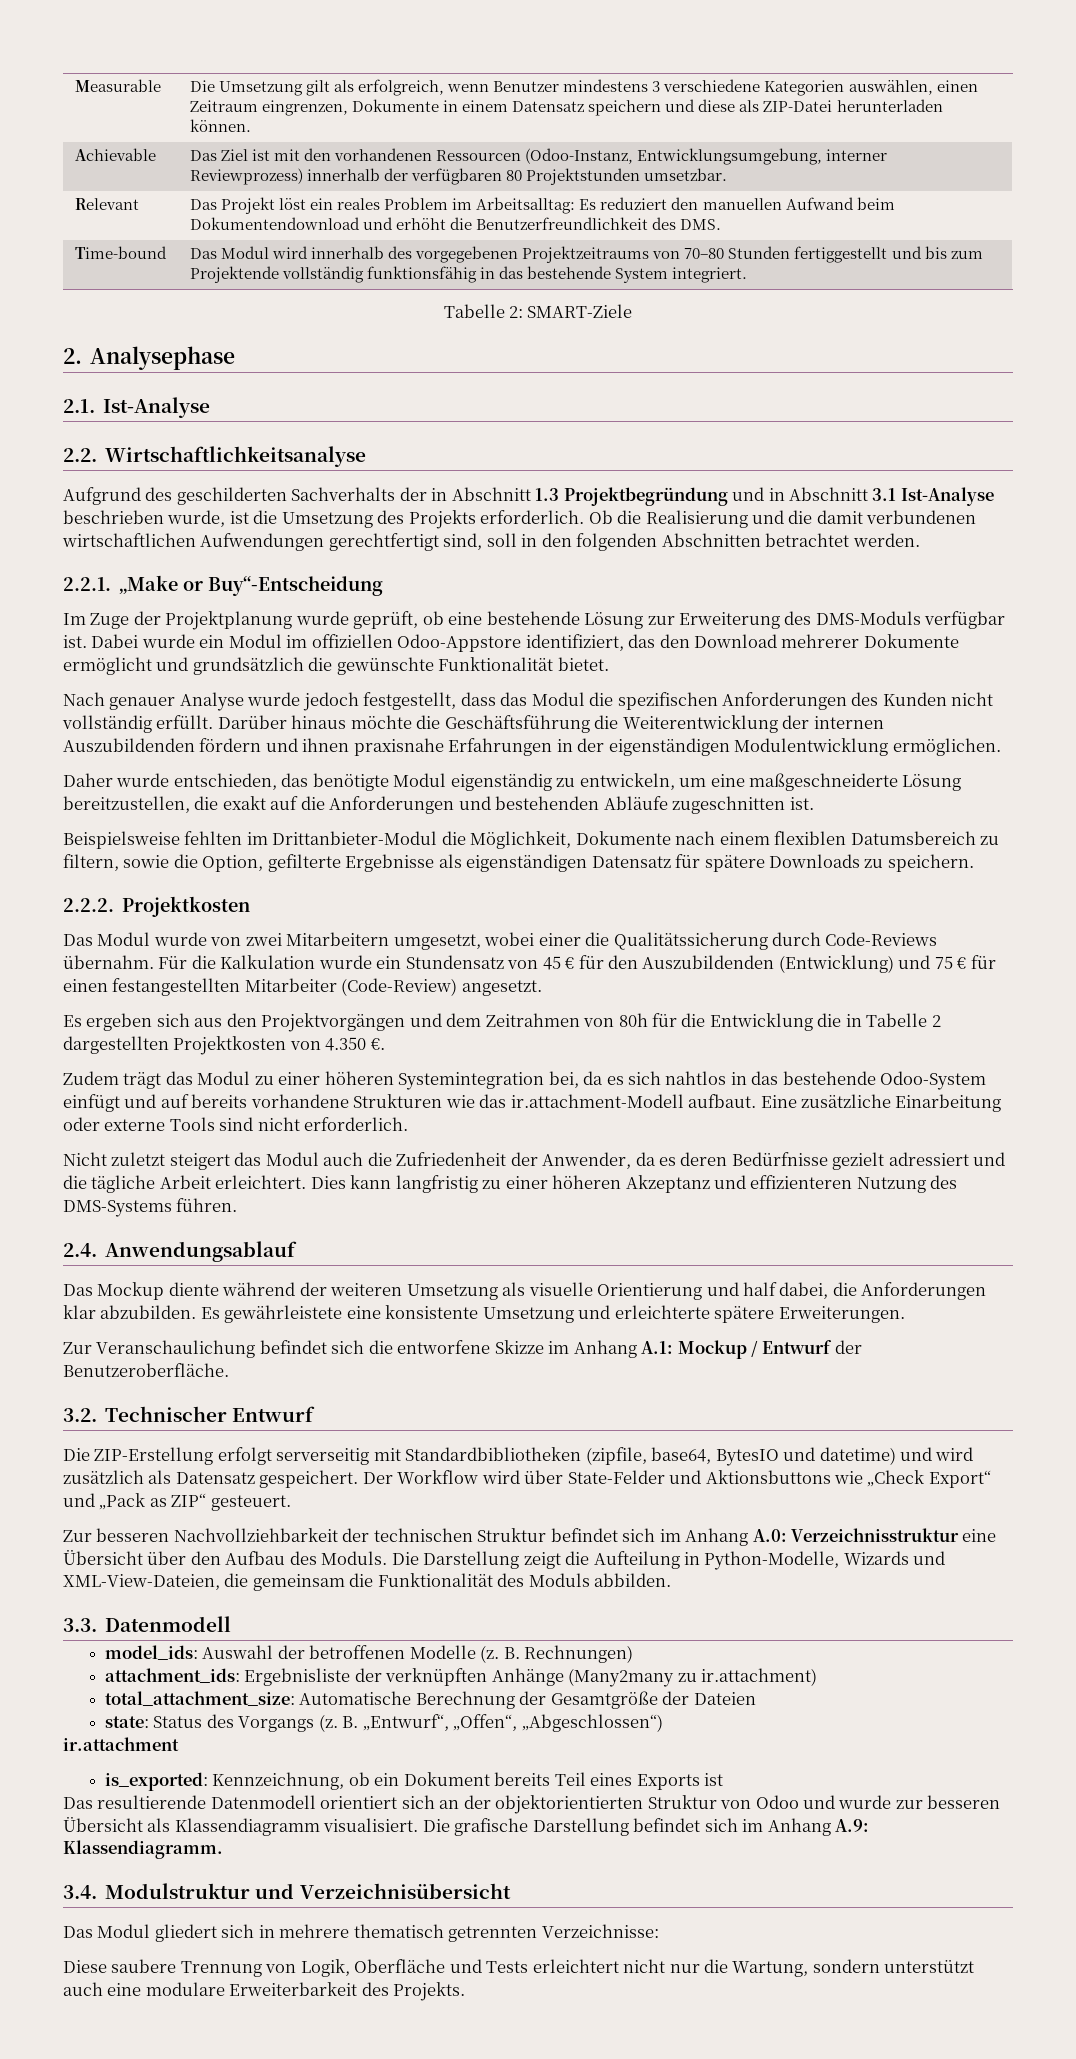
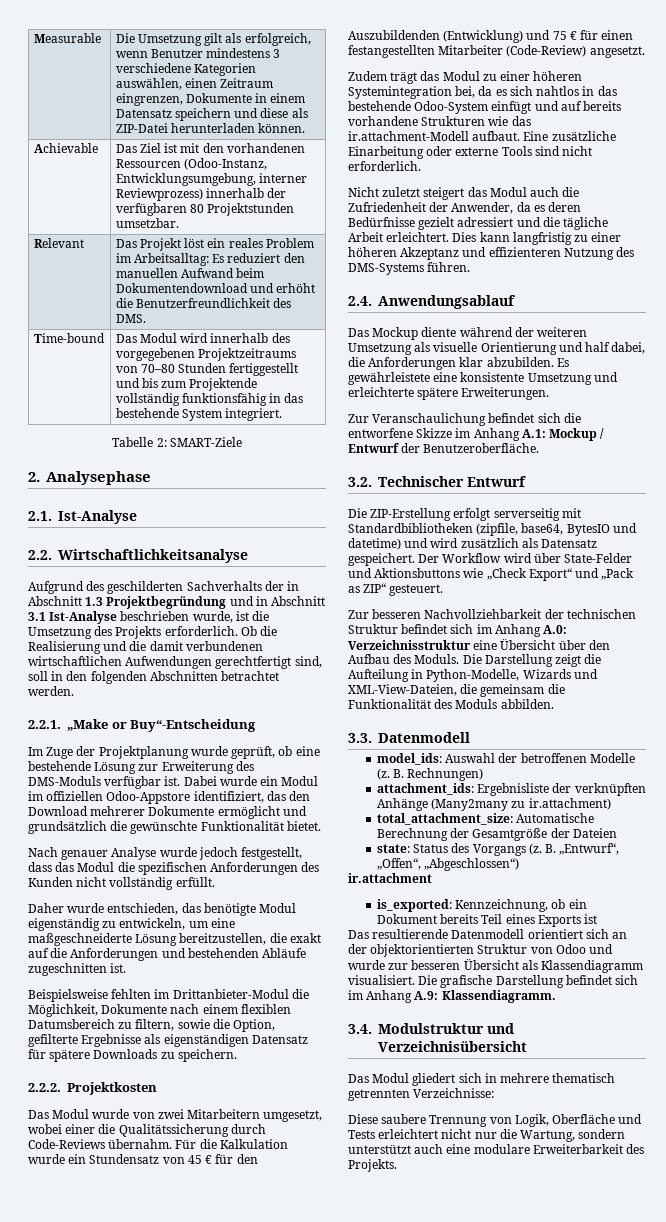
- Darüber hinaus möchte die Geschäftsführung die Weiterentwicklung der internen Auszubildenden fördern und ihnen praxisnahe Erfahrungen in der eigenständigen Modulentwicklung ermöglichen.
- Es ergeben sich aus den Projektvorgängen und dem Zeitrahmen von 80h für die Entwicklung die in Tabelle 2 dargestellten Projektkosten von 4.350 €.

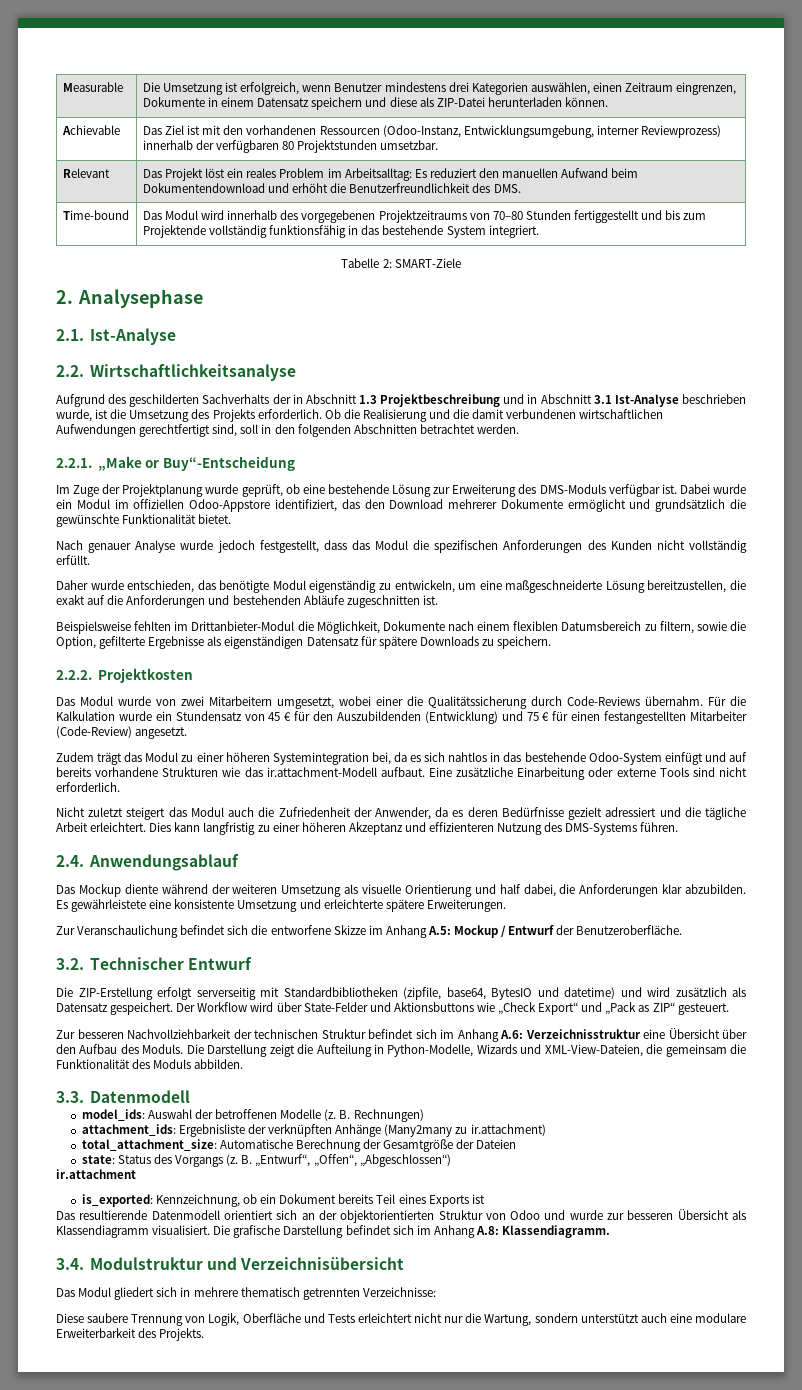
- Measurable | Die Umsetzung gilt als erfolgreich, wenn Benutzer mindestens 3 verschiedene Kategorien auswählen, einen Zeitraum eingrenzen, Dokumente in einem Datensatz speichern und diese als ZIP-Datei herunterladen können.
+ Measurable | Die Umsetzung ist erfolgreich, wenn Benutzer mindestens drei Kategorien auswählen, einen Zeitraum eingrenzen, Dokumente in einem Datensatz speichern und diese als ZIP-Datei herunterladen können.
- Aufgrund des geschilderten Sachverhalts der in Abschnitt 1.3 Projektbegründung und in Abschnitt 3.1 Ist-Analyse beschrieben wurde, ist die Umsetzung des Projekts erforderlich.
+ Aufgrund des geschilderten Sachverhalts der in Abschnitt 1.3 Projektbeschreibung und in Abschnitt 3.1 Ist-Analyse beschrieben wurde, ist die Umsetzung des Projekts erforderlich.
- Zur Veranschaulichung befindet sich die entworfene Skizze im Anhang A.1: Mockup / Entwurf der Benutzeroberfläche.
+ Zur Veranschaulichung befindet sich die entworfene Skizze im Anhang A.5: Mockup / Entwurf der Benutzeroberfläche.
- Zur besseren Nachvollziehbarkeit der technischen Struktur befindet sich im Anhang A.0: Verzeichnisstruktur eine Übersicht über den Aufbau des Moduls.
+ Zur besseren Nachvollziehbarkeit der technischen Struktur befindet sich im Anhang A.6: Verzeichnisstruktur eine Übersicht über den Aufbau des Moduls.
- Die grafische Darstellung befindet sich im Anhang A.9: Klassendiagramm.
+ Die grafische Darstellung befindet sich im Anhang A.8: Klassendiagramm.

